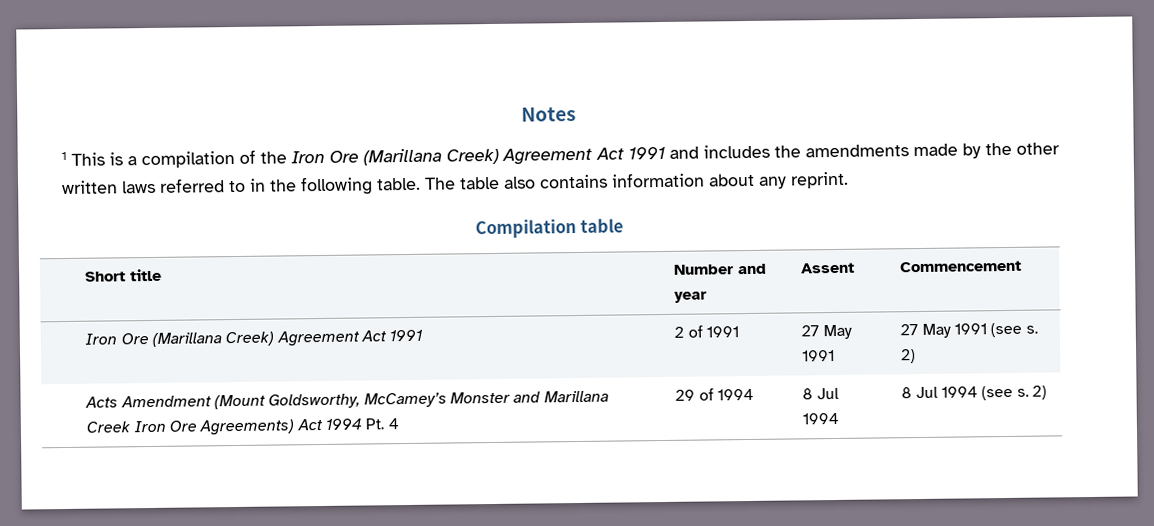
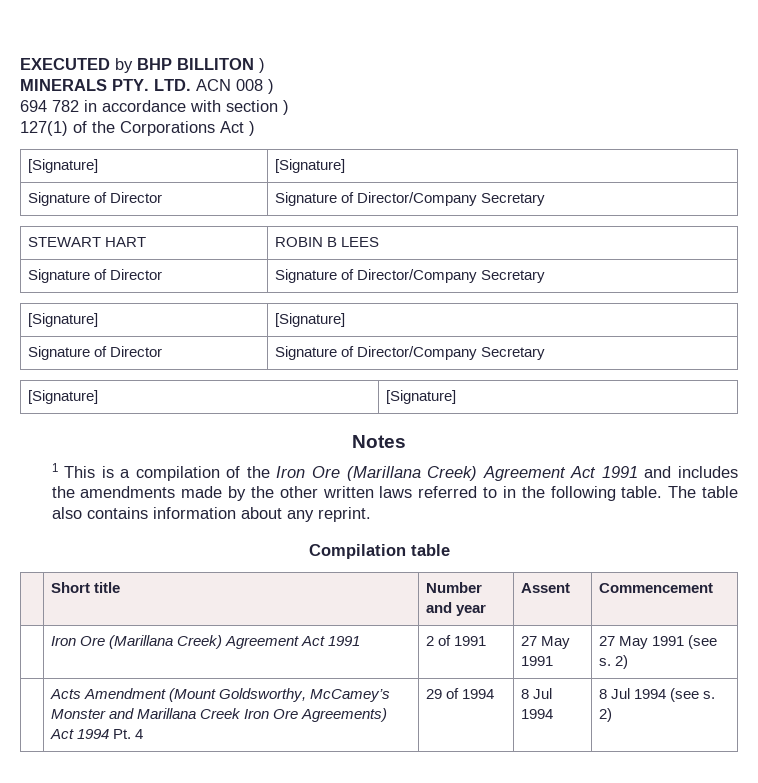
+ EXECUTED by BHP BILLITON )
+ MINERALS PTY. LTD. ACN 008 )
+ 694 782 in accordance with section )
+ 127(1) of the Corporations Act )
+ [Signature] | [Signature]
+ Signature of Director | Signature of Director/Company Secretary
+ STEWART HART | ROBIN B LEES
+ Signature of Director | Signature of Director/Company Secretary
+ [Signature] | [Signature]
+ Signature of Director | Signature of Director/Company Secretary
+ [Signature] | [Signature]

